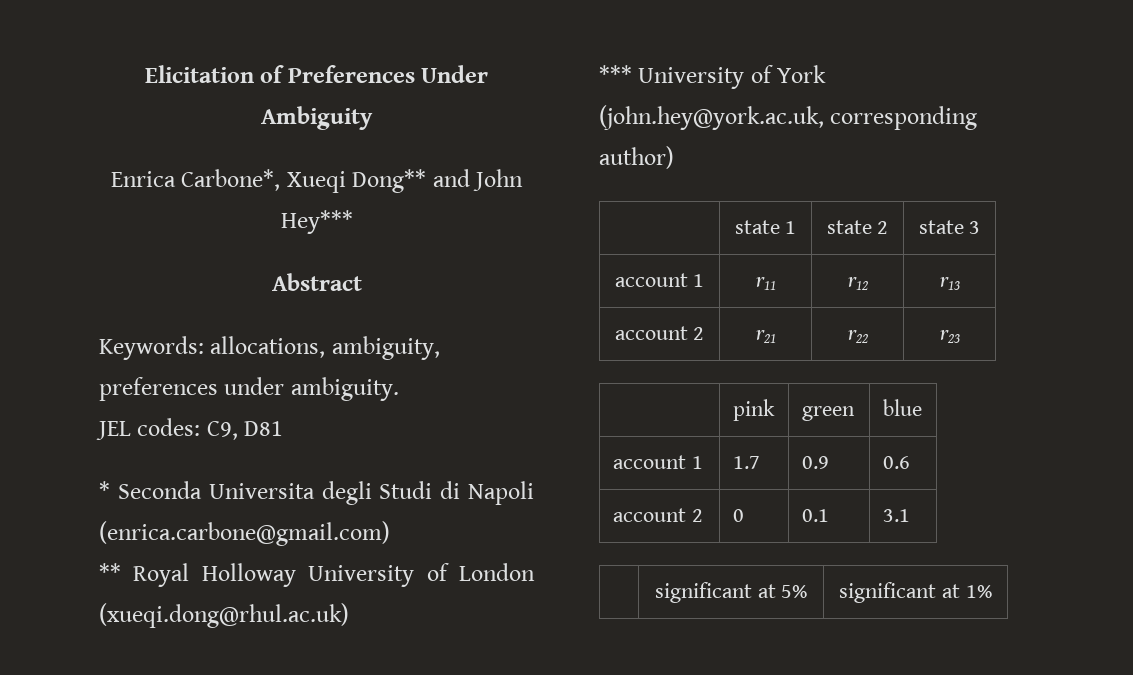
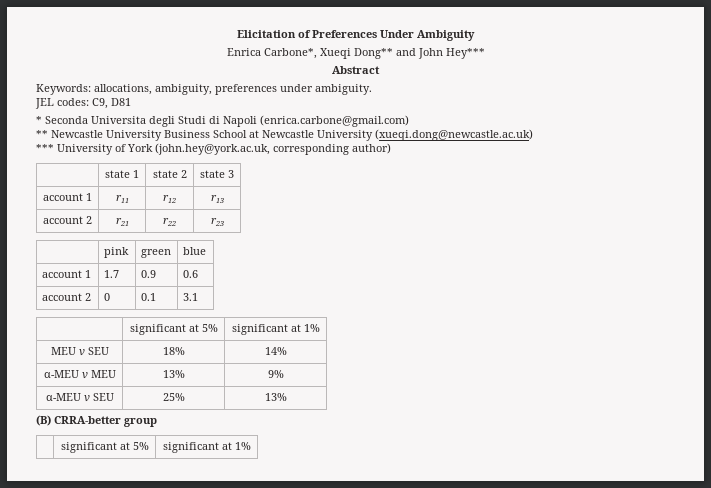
- ** Royal Holloway University of London (xueqi.dong@rhul.ac.uk)
+ ** Newcastle University Business School at Newcastle University (xueqi.dong@newcastle.ac.uk)
+ MEU v SEU | 18% | 14%
+ α-MEU v MEU | 13% | 9%
+ α-MEU v SEU | 25% | 13%
+ (B) CRRA-better group
+ | significant at 5% | significant at 1%

